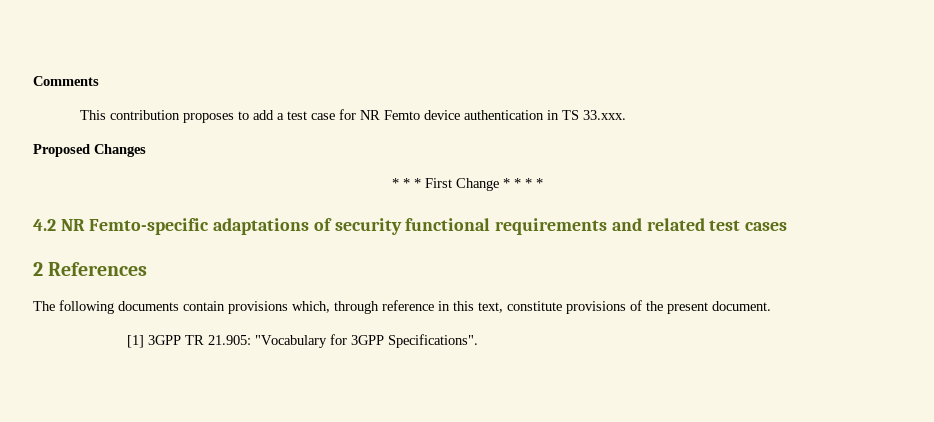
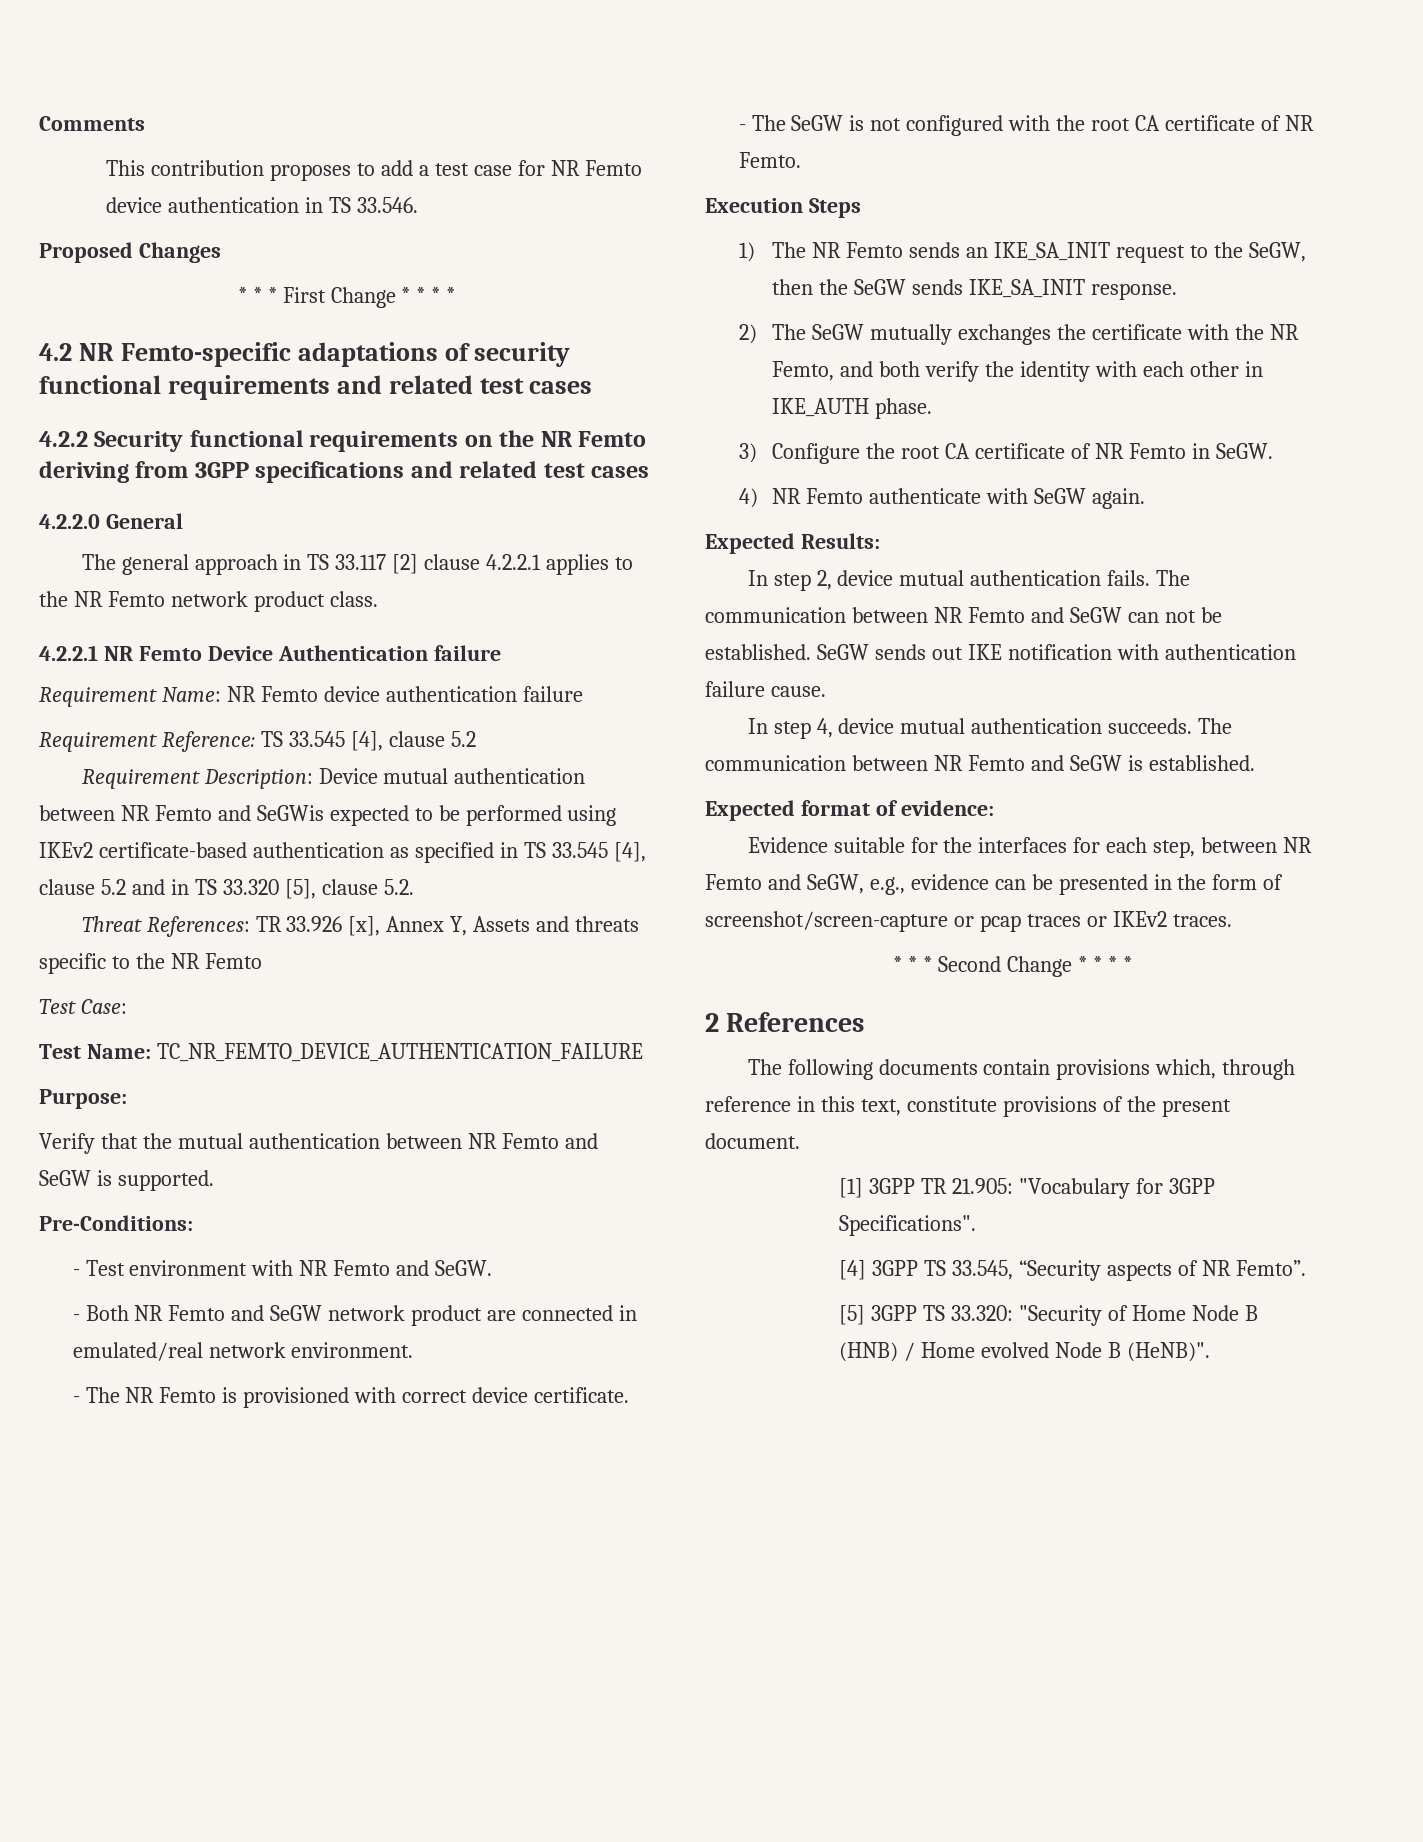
- This contribution proposes to add a test case for NR Femto device authentication in TS 33.xxx.
+ This contribution proposes to add a test case for NR Femto device authentication in TS 33.546.
+ 4.2.2 Security functional requirements on the NR Femto deriving from 3GPP specifications and related test cases
+ 4.2.2.0 General
+ The general approach in TS 33.117 [2] clause 4.2.2.1 applies to the NR Femto network product class.
+ 4.2.2.1 NR Femto Device Authentication failure
+ Requirement Name: NR Femto device authentication failure
+ Requirement Reference: TS 33.545 [4], clause 5.2
+ Requirement Description: Device mutual authentication between NR Femto and SeGWis expected to be performed using IKEv2 certificate-based authentication as specified in TS 33.545 [4], clause 5.2 and in TS 33.320 [5], clause 5.2.
+ Threat References: TR 33.926 [x], Annex Y, Assets and threats specific to the NR Femto
+ Test Case:
+ Test Name: TC_NR_FEMTO_DEVICE_AUTHENTICATION_FAILURE
+ Purpose:
+ Verify that the mutual authentication between NR Femto and SeGW is supported.
+ Pre-Conditions:
+ - Test environment with NR Femto and SeGW.
+ - Both NR Femto and SeGW network product are connected in emulated/real network environment.
+ - The NR Femto is provisioned with correct device certificate.
+ - The SeGW is not configured with the root CA certificate of NR Femto.
+ Execution Steps
+ 1) The NR Femto sends an IKE_SA_INIT request to the SeGW, then the SeGW sends IKE_SA_INIT response.
+ 2) The SeGW mutually exchanges the certificate with the NR Femto, and both verify the identity with each other in IKE_AUTH phase.
+ 3) Configure the root CA certificate of NR Femto in SeGW.
+ 4) NR Femto authenticate with SeGW again.
+ Expected Results:
+ In step 2, device mutual authentication fails. The communication between NR Femto and SeGW can not be established. SeGW sends out IKE notification with authentication failure cause.
+ In step 4, device mutual authentication succeeds. The communication between NR Femto and SeGW is established.
+ Expected format of evidence:
+ Evidence suitable for the interfaces for each step, between NR Femto and SeGW, e.g., evidence can be presented in the form of screenshot/screen-capture or pcap traces or IKEv2 traces.
+ * * * Second Change * * * *
+ [4] 3GPP TS 33.545, “Security aspects of NR Femto”.
+ [5] 3GPP TS 33.320: "Security of Home Node B (HNB) / Home evolved Node B (HeNB)".

